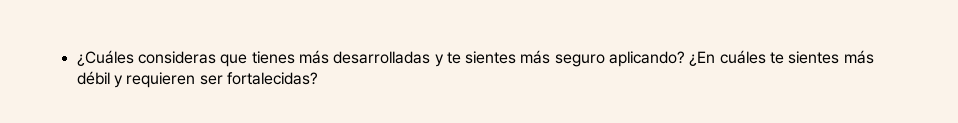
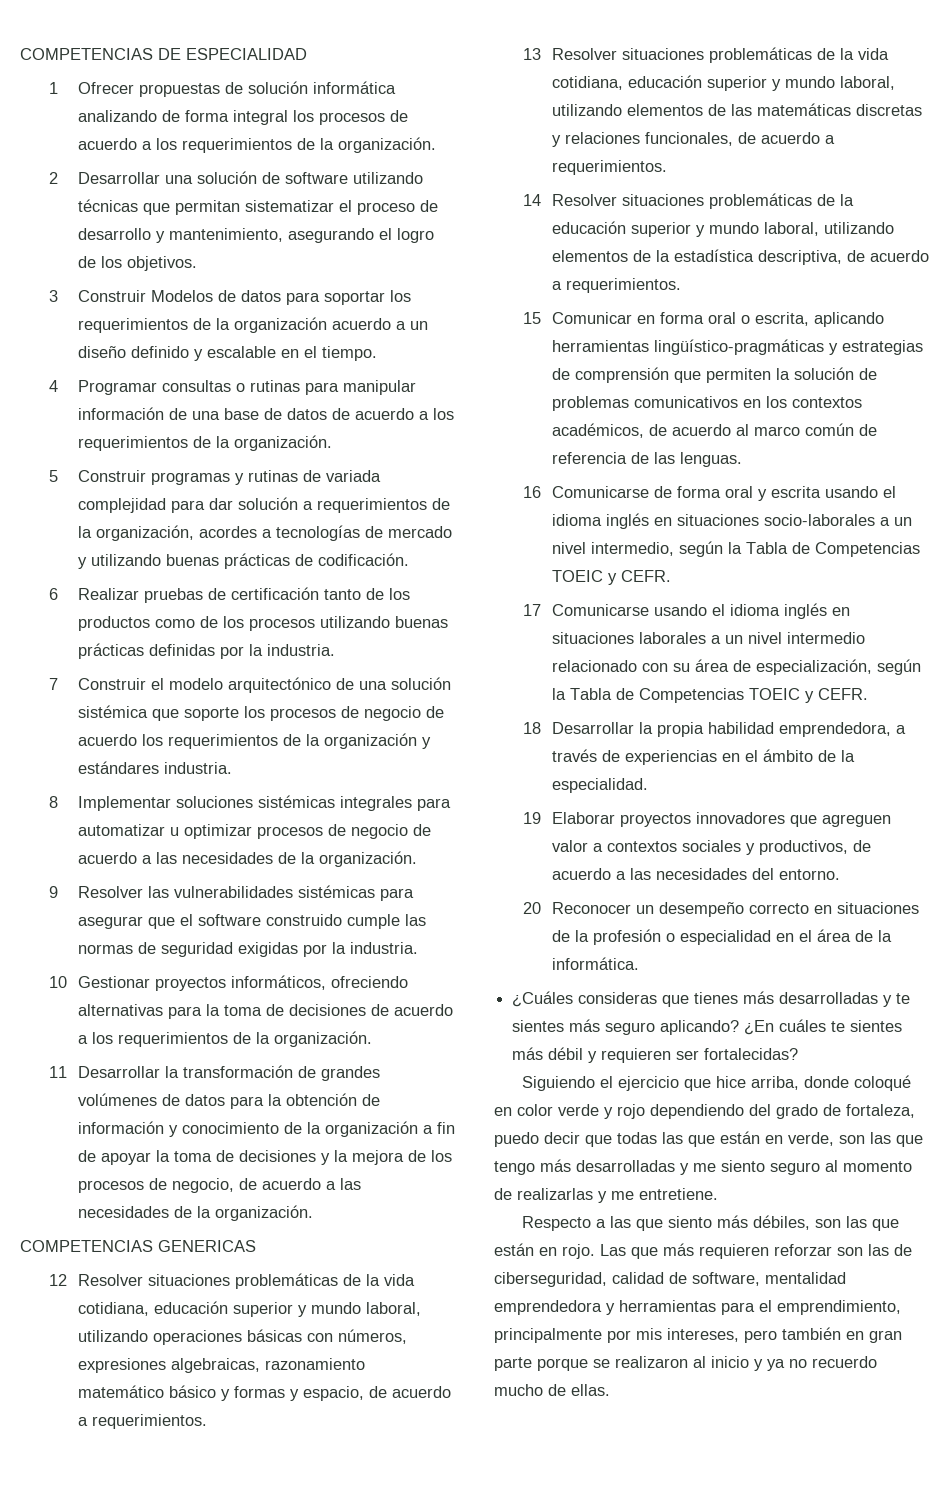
+ COMPETENCIAS DE ESPECIALIDAD
+ 1 Ofrecer propuestas de solución informática analizando de forma integral los procesos de acuerdo a los requerimientos de la organización.
+ 2 Desarrollar una solución de software utilizando técnicas que permitan sistematizar el proceso de desarrollo y mantenimiento, asegurando el logro de los objetivos.
+ 3 Construir Modelos de datos para soportar los requerimientos de la organización acuerdo a un diseño definido y escalable en el tiempo.
+ 4 Programar consultas o rutinas para manipular información de una base de datos de acuerdo a los requerimientos de la organización.
+ 5 Construir programas y rutinas de variada complejidad para dar solución a requerimientos de la organización, acordes a tecnologías de mercado y utilizando buenas prácticas de codificación.
+ 6 Realizar pruebas de certificación tanto de los productos como de los procesos utilizando buenas prácticas definidas por la industria.
+ 7 Construir el modelo arquitectónico de una solución sistémica que soporte los procesos de negocio de acuerdo los requerimientos de la organización y estándares industria.
+ 8 Implementar soluciones sistémicas integrales para automatizar u optimizar procesos de negocio de acuerdo a las necesidades de la organización.
+ 9 Resolver las vulnerabilidades sistémicas para asegurar que el software construido cumple las normas de seguridad exigidas por la industria.
+ 10 Gestionar proyectos informáticos, ofreciendo alternativas para la toma de decisiones de acuerdo a los requerimientos de la organización.
+ 11 Desarrollar la transformación de grandes volúmenes de datos para la obtención de información y conocimiento de la organización a fin de apoyar la toma de decisiones y la mejora de los procesos de negocio, de acuerdo a las necesidades de la organización.
+ COMPETENCIAS GENERICAS
+ 12 Resolver situaciones problemáticas de la vida cotidiana, educación superior y mundo laboral, utilizando operaciones básicas con números, expresiones algebraicas, razonamiento matemático básico y formas y espacio, de acuerdo a requerimientos.
+ 13 Resolver situaciones problemáticas de la vida cotidiana, educación superior y mundo laboral, utilizando elementos de las matemáticas discretas y relaciones funcionales, de acuerdo a requerimientos.
+ 14 Resolver situaciones problemáticas de la educación superior y mundo laboral, utilizando elementos de la estadística descriptiva, de acuerdo a requerimientos.
+ 15 Comunicar en forma oral o escrita, aplicando herramientas lingüístico-pragmáticas y estrategias de comprensión que permiten la solución de problemas comunicativos en los contextos académicos, de acuerdo al marco común de referencia de las lenguas.
+ 16 Comunicarse de forma oral y escrita usando el idioma inglés en situaciones socio-laborales a un nivel intermedio, según la Tabla de Competencias TOEIC y CEFR.
+ 17 Comunicarse usando el idioma inglés en situaciones laborales a un nivel intermedio relacionado con su área de especialización, según la Tabla de Competencias TOEIC y CEFR.
+ 18 Desarrollar la propia habilidad emprendedora, a través de experiencias en el ámbito de la especialidad.
+ 19 Elaborar proyectos innovadores que agreguen valor a contextos sociales y productivos, de acuerdo a las necesidades del entorno.
+ 20 Reconocer un desempeño correcto en situaciones de la profesión o especialidad en el área de la informática.
+ Siguiendo el ejercicio que hice arriba, donde coloqué en color verde y rojo dependiendo del grado de fortaleza, puedo decir que todas las que están en verde, son las que tengo más desarrolladas y me siento seguro al momento de realizarlas y me entretiene.
+ Respecto a las que siento más débiles, son las que están en rojo. Las que más requieren reforzar son las de ciberseguridad, calidad de software, mentalidad emprendedora y herramientas para el emprendimiento, principalmente por mis intereses, pero también en gran parte porque se realizaron al inicio y ya no recuerdo mucho de ellas.

